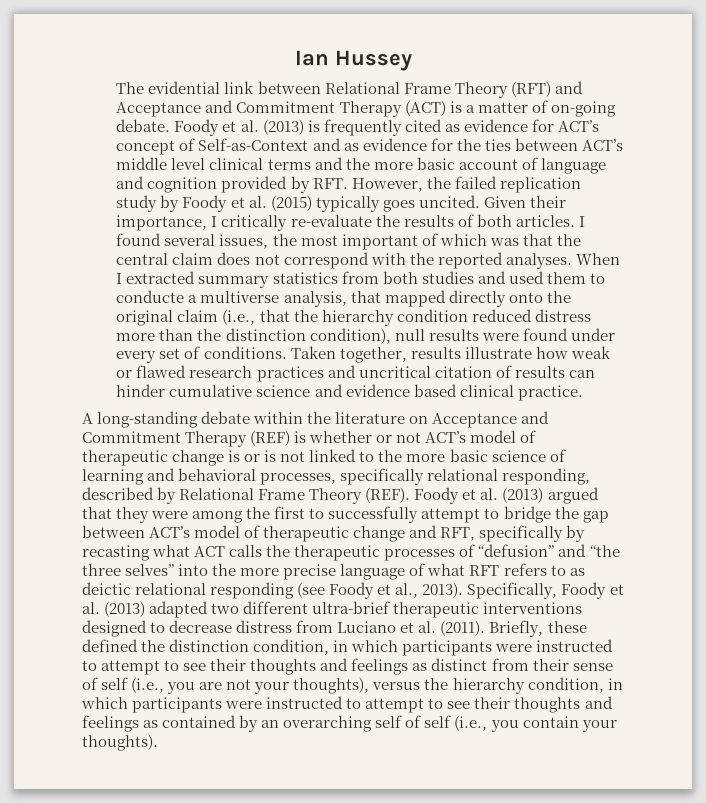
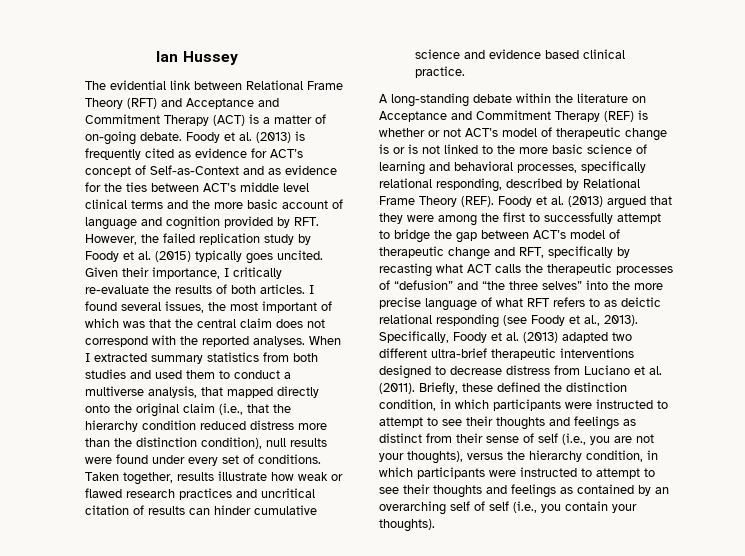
- When I extracted summary statistics from both studies and used them to conducte a multiverse analysis, that mapped directly onto the original claim (i.e., that the hierarchy condition reduced distress more than the distinction condition), null results were found under every set of conditions.
+ When I extracted summary statistics from both studies and used them to conduct a multiverse analysis, that mapped directly onto the original claim (i.e., that the hierarchy condition reduced distress more than the distinction condition), null results were found under every set of conditions.

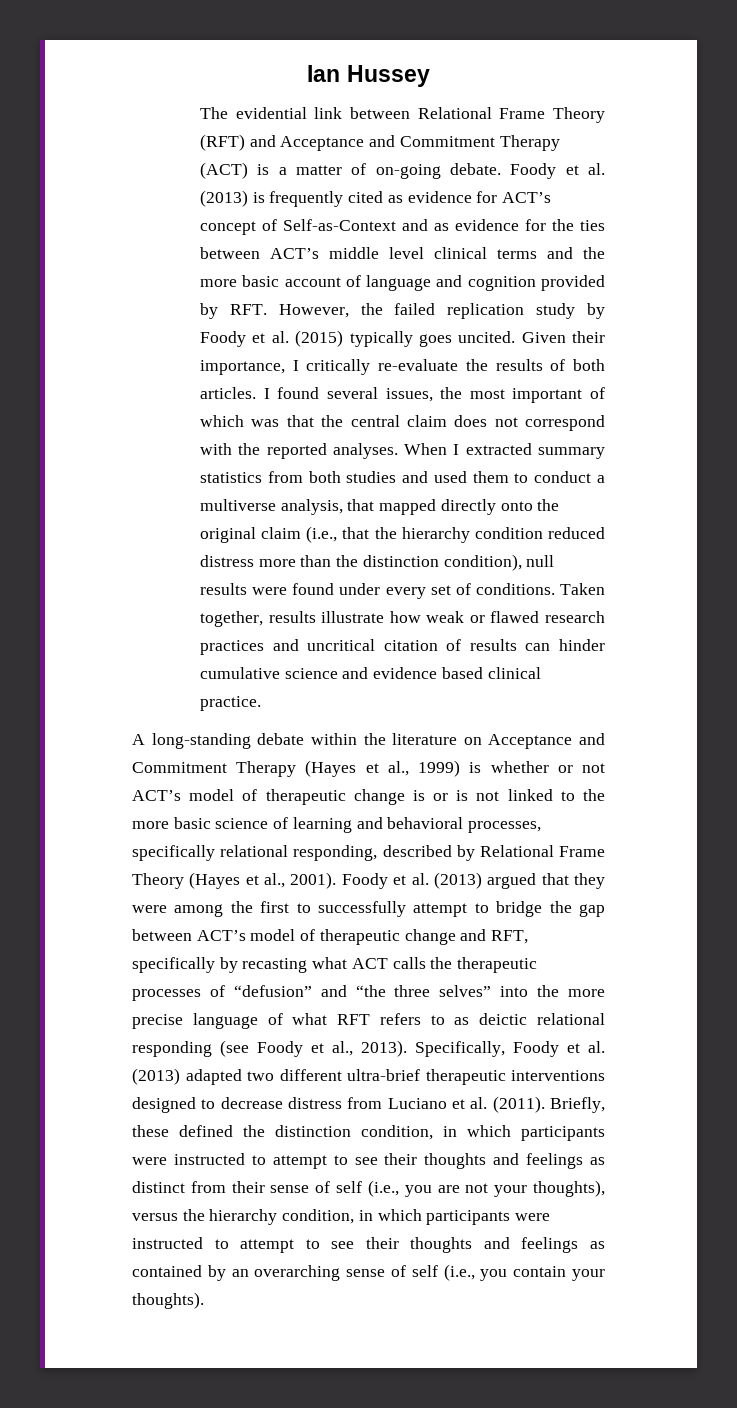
- A long-standing debate within the literature on Acceptance and Commitment Therapy (REF) is whether or not ACT’s model of therapeutic change is or is not linked to the more basic science of learning and behavioral processes, specifically relational responding, described by Relational Frame Theory (REF).
+ A long-standing debate within the literature on Acceptance and Commitment Therapy (Hayes et al., 1999) is whether or not ACT’s model of therapeutic change is or is not linked to the more basic science of learning and behavioral processes, specifically relational responding, described by Relational Frame Theory (Hayes et al., 2001).
- Briefly, these defined the distinction condition, in which participants were instructed to attempt to see their thoughts and feelings as distinct from their sense of self (i.e., you are not your thoughts), versus the hierarchy condition, in which participants were instructed to attempt to see their thoughts and feelings as contained by an overarching self of self (i.e., you contain your thoughts).
+ Briefly, these defined the distinction condition, in which participants were instructed to attempt to see their thoughts and feelings as distinct from their sense of self (i.e., you are not your thoughts), versus the hierarchy condition, in which participants were instructed to attempt to see their thoughts and feelings as contained by an overarching sense of self (i.e., you contain your thoughts).

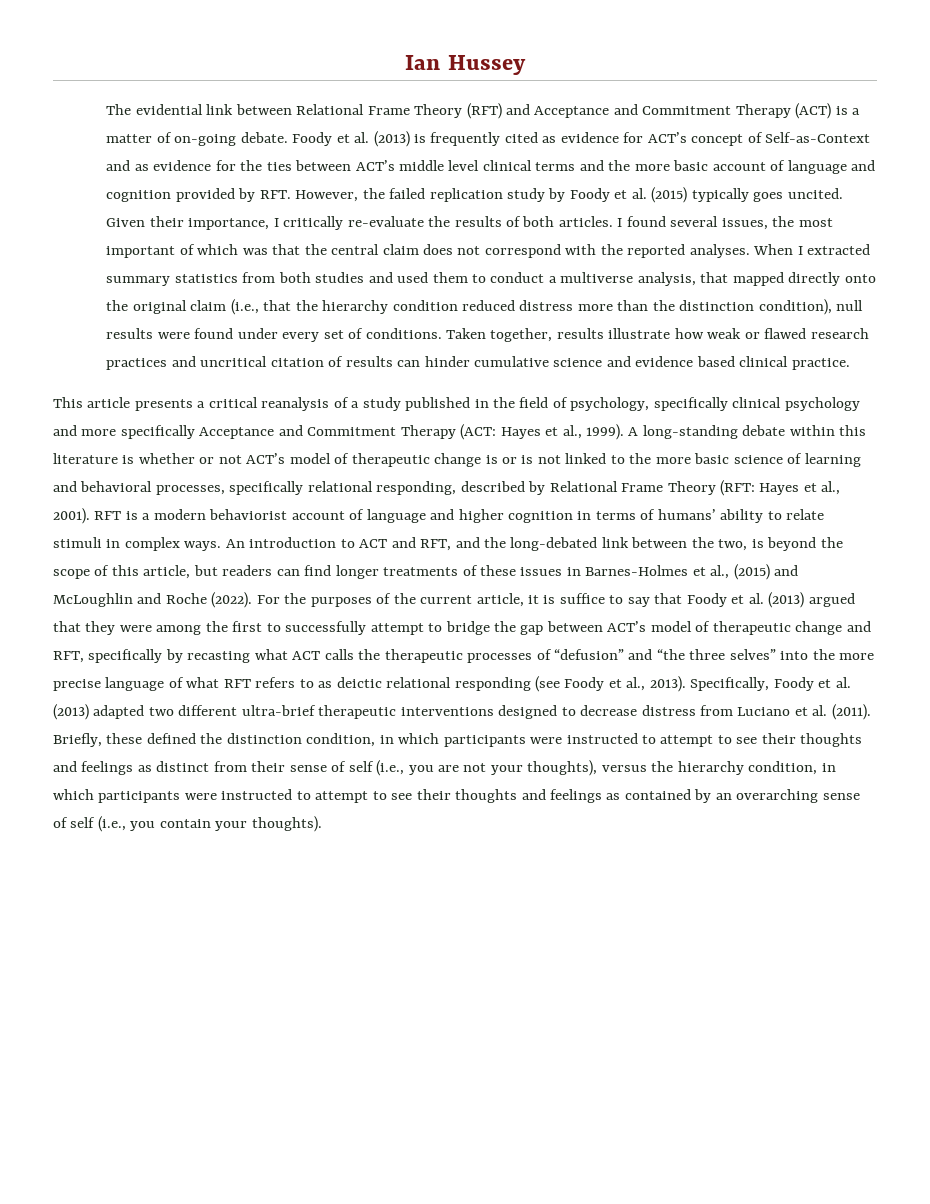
- A long-standing debate within the literature on Acceptance and Commitment Therapy (Hayes et al., 1999) is whether or not ACT’s model of therapeutic change is or is not linked to the more basic science of learning and behavioral processes, specifically relational responding, described by Relational Frame Theory (Hayes et al., 2001).
+ This article presents a critical reanalysis of a study published in the field of psychology, specifically clinical psychology and more specifically Acceptance and Commitment Therapy (ACT: Hayes et al., 1999). A long-standing debate within this literature is whether or not ACT’s model of therapeutic change is or is not linked to the more basic science of learning and behavioral processes, specifically relational responding, described by Relational Frame Theory (RFT: Hayes et al., 2001).
- Foody et al. (2013) argued that they were among the first to successfully attempt to bridge the gap between ACT’s model of therapeutic change and RFT, specifically by recasting what ACT calls the therapeutic processes of “defusion” and “the three selves” into the more precise language of what RFT refers to as deictic relational responding (see Foody et al., 2013).
+ RFT is a modern behaviorist account of language and higher cognition in terms of humans’ ability to relate stimuli in complex ways. An introduction to ACT and RFT, and the long-debated link between the two, is beyond the scope of this article, but readers can find longer treatments of these issues in Barnes-Holmes et al., (2015) and McLoughlin and Roche (2022). For the purposes of the current article, it is suffice to say that Foody et al. (2013) argued that they were among the first to successfully attempt to bridge the gap between ACT’s model of therapeutic change and RFT, specifically by recasting what ACT calls the therapeutic processes of “defusion” and “the three selves” into the more precise language of what RFT refers to as deictic relational responding (see Foody et al., 2013).

